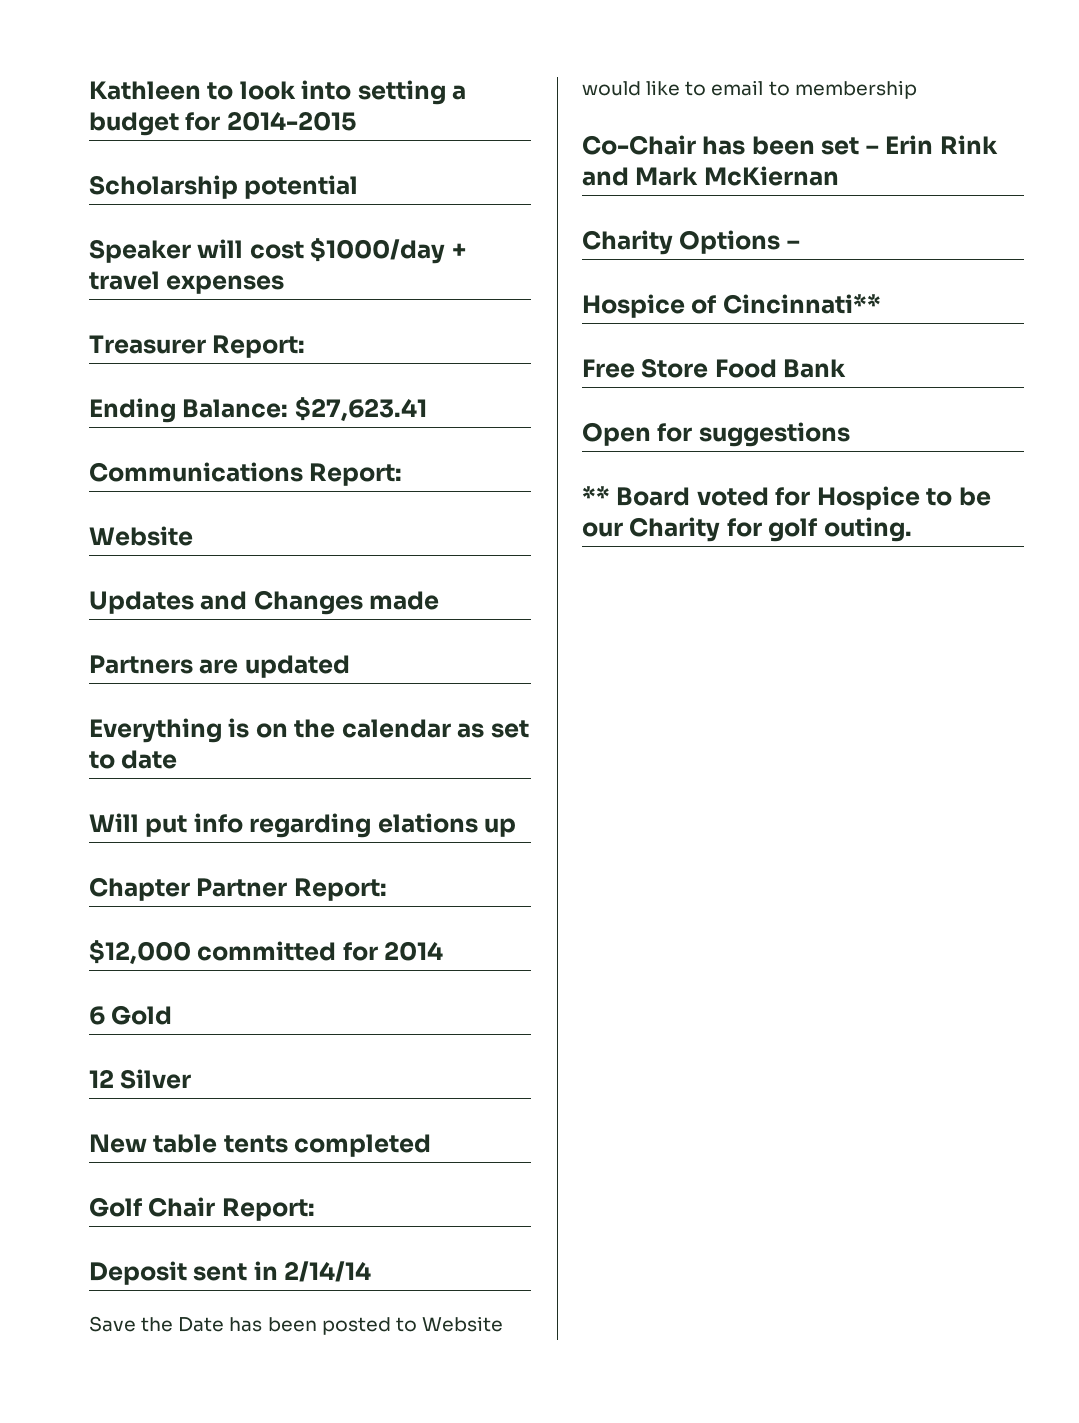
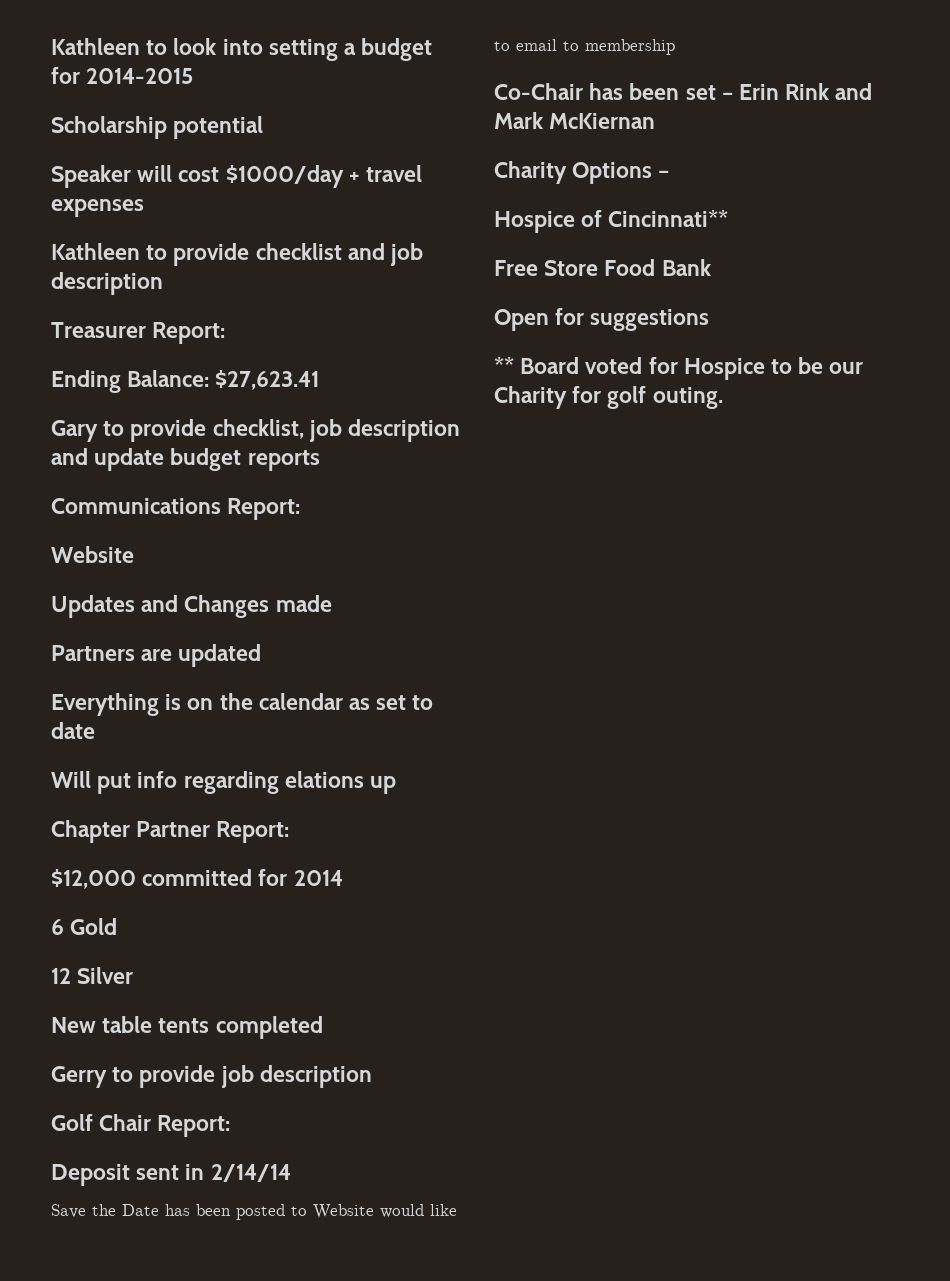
+ Kathleen to provide checklist and job description
+ Gary to provide checklist, job description and update budget reports
+ Gerry to provide job description

